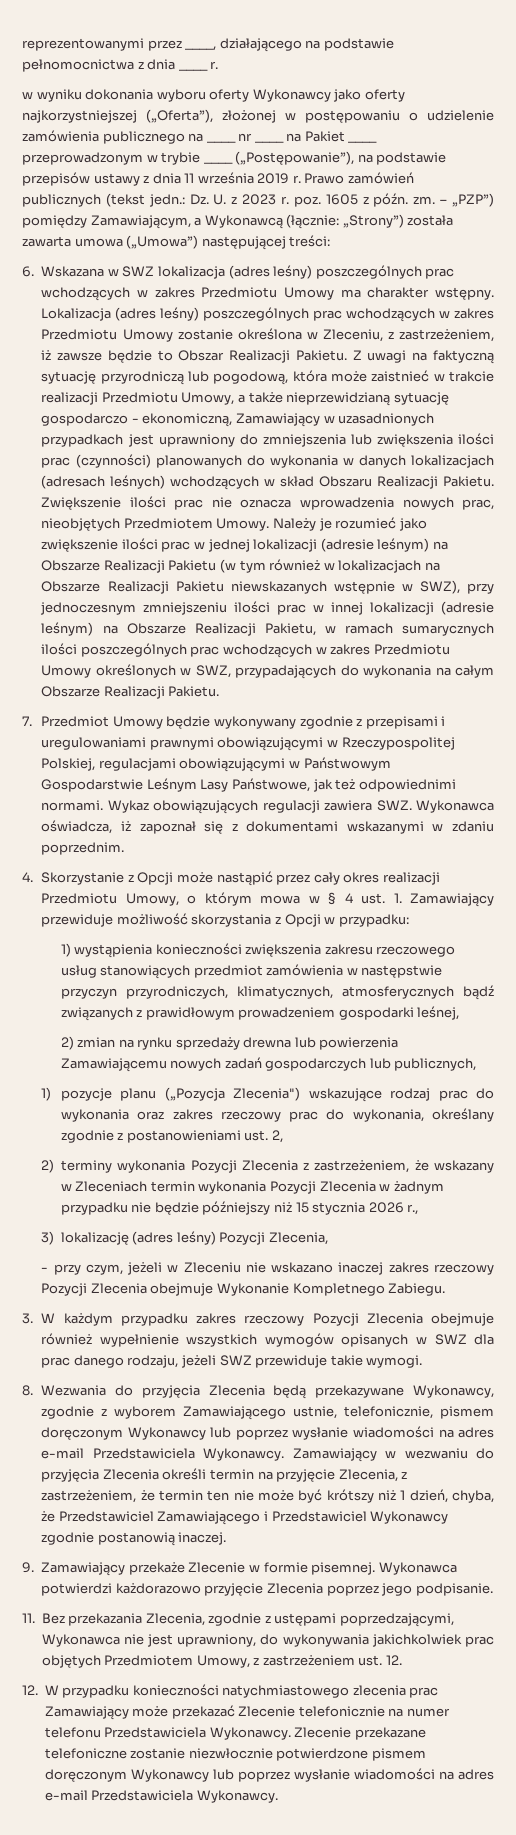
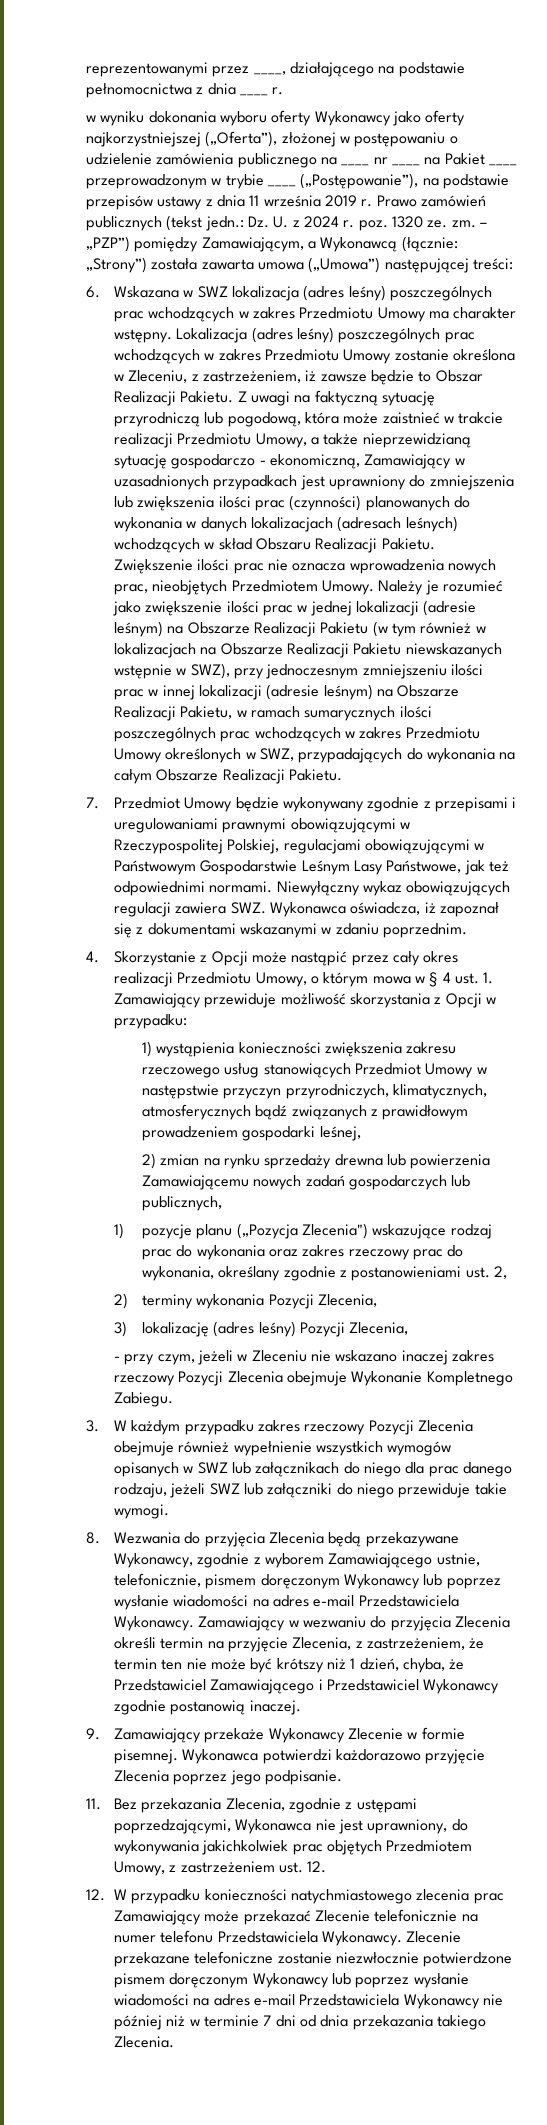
- Prawo zamówień publicznych (tekst jedn.: Dz. U. z 2023 r. poz. 1605 z późn. zm.
+ Prawo zamówień publicznych (tekst jedn.: Dz. U. z 2024 r. poz. 1320 ze. zm.
- Wykaz obowiązujących regulacji zawiera SWZ. Wykonawca oświadcza, iż zapoznał się z dokumentami wskazanymi w zdaniu poprzednim.
+ Niewyłączny wykaz obowiązujących regulacji zawiera SWZ. Wykonawca oświadcza, iż zapoznał się z dokumentami wskazanymi w zdaniu poprzednim.
- 1) wystąpienia konieczności zwiększenia zakresu rzeczowego usług stanowiących przedmiot zamówienia w następstwie przyczyn przyrodniczych, klimatycznych, atmosferycznych bądź związanych z prawidłowym prowadzeniem gospodarki leśnej,
+ 1) wystąpienia konieczności zwiększenia zakresu rzeczowego usług stanowiących Przedmiot Umowy w następstwie przyczyn przyrodniczych, klimatycznych, atmosferycznych bądź związanych z prawidłowym prowadzeniem gospodarki leśnej,
- 2) terminy wykonania Pozycji Zlecenia z zastrzeżeniem, że wskazany w Zleceniach termin wykonania Pozycji Zlecenia w żadnym przypadku nie będzie późniejszy niż 15 stycznia 2026 r.,
+ 2) terminy wykonania Pozycji Zlecenia,
- 3. W każdym przypadku zakres rzeczowy Pozycji Zlecenia obejmuje również wypełnienie wszystkich wymogów opisanych w SWZ dla prac danego rodzaju, jeżeli SWZ przewiduje takie wymogi.
+ 3. W każdym przypadku zakres rzeczowy Pozycji Zlecenia obejmuje również wypełnienie wszystkich wymogów opisanych w SWZ lub załącznikach do niego dla prac danego rodzaju, jeżeli SWZ lub załączniki do niego przewiduje takie wymogi.
- 9. Zamawiający przekaże Zlecenie w formie pisemnej.
+ 9. Zamawiający przekaże Wykonawcy Zlecenie w formie pisemnej.
- Zlecenie przekazane telefoniczne zostanie niezwłocznie potwierdzone pismem doręczonym Wykonawcy lub poprzez wysłanie wiadomości na adres e-mail Przedstawiciela Wykonawcy.
+ Zlecenie przekazane telefoniczne zostanie niezwłocznie potwierdzone pismem doręczonym Wykonawcy lub poprzez wysłanie wiadomości na adres e-mail Przedstawiciela Wykonawcy nie później niż w terminie 7 dni od dnia przekazania takiego Zlecenia.

